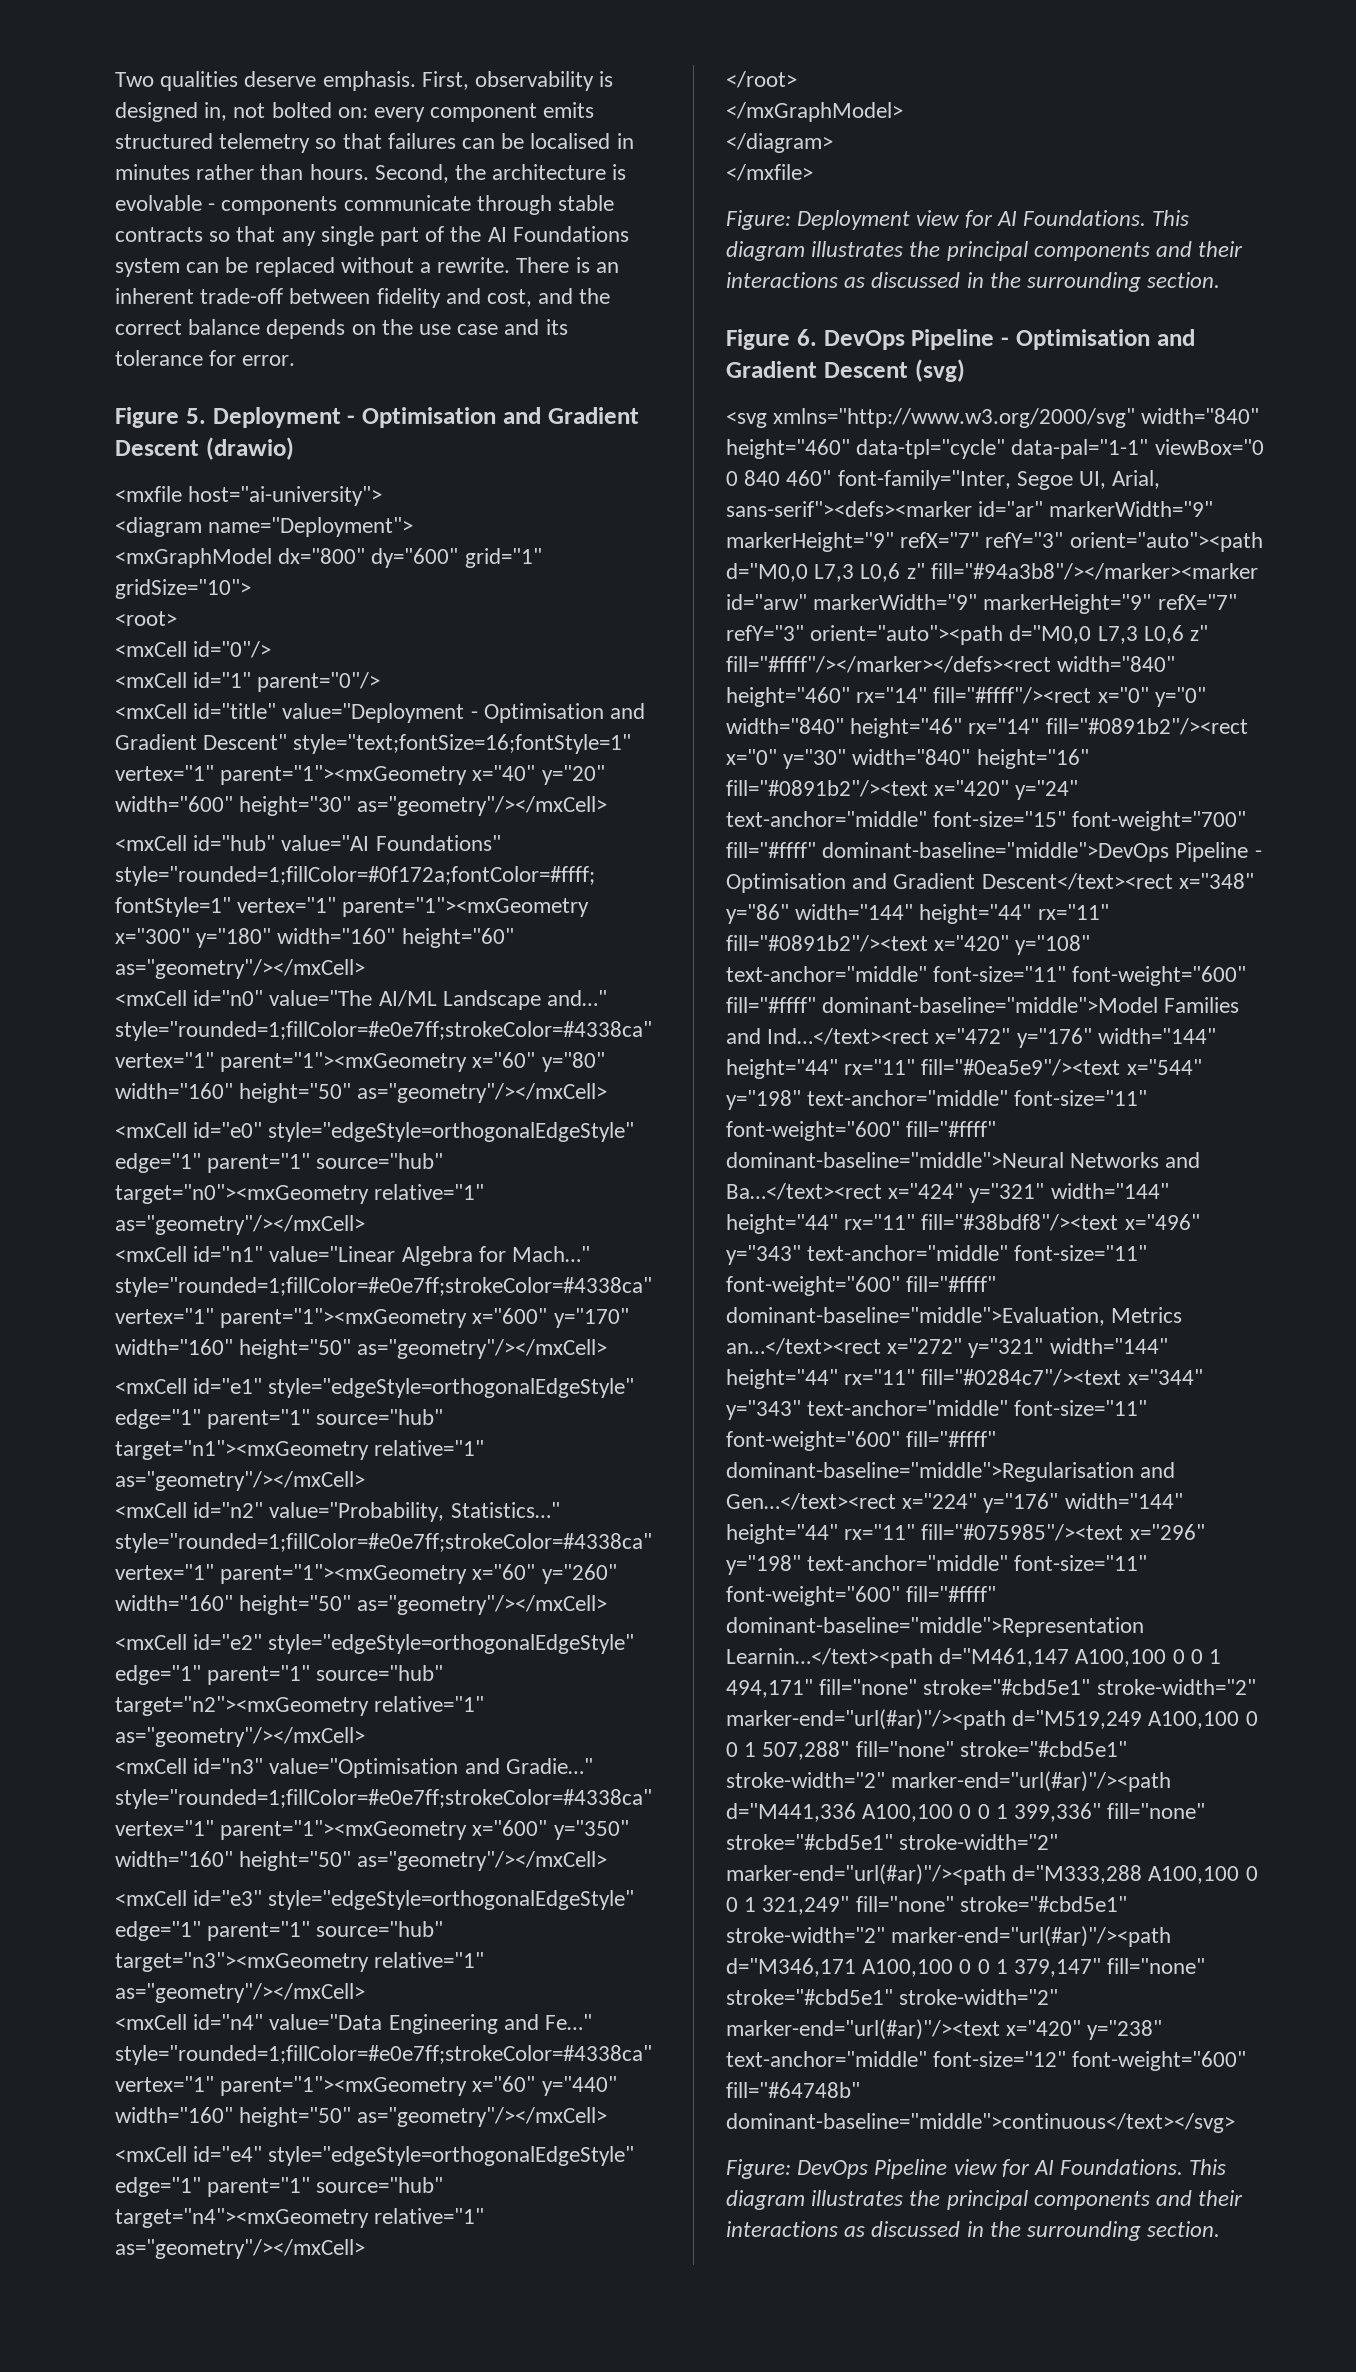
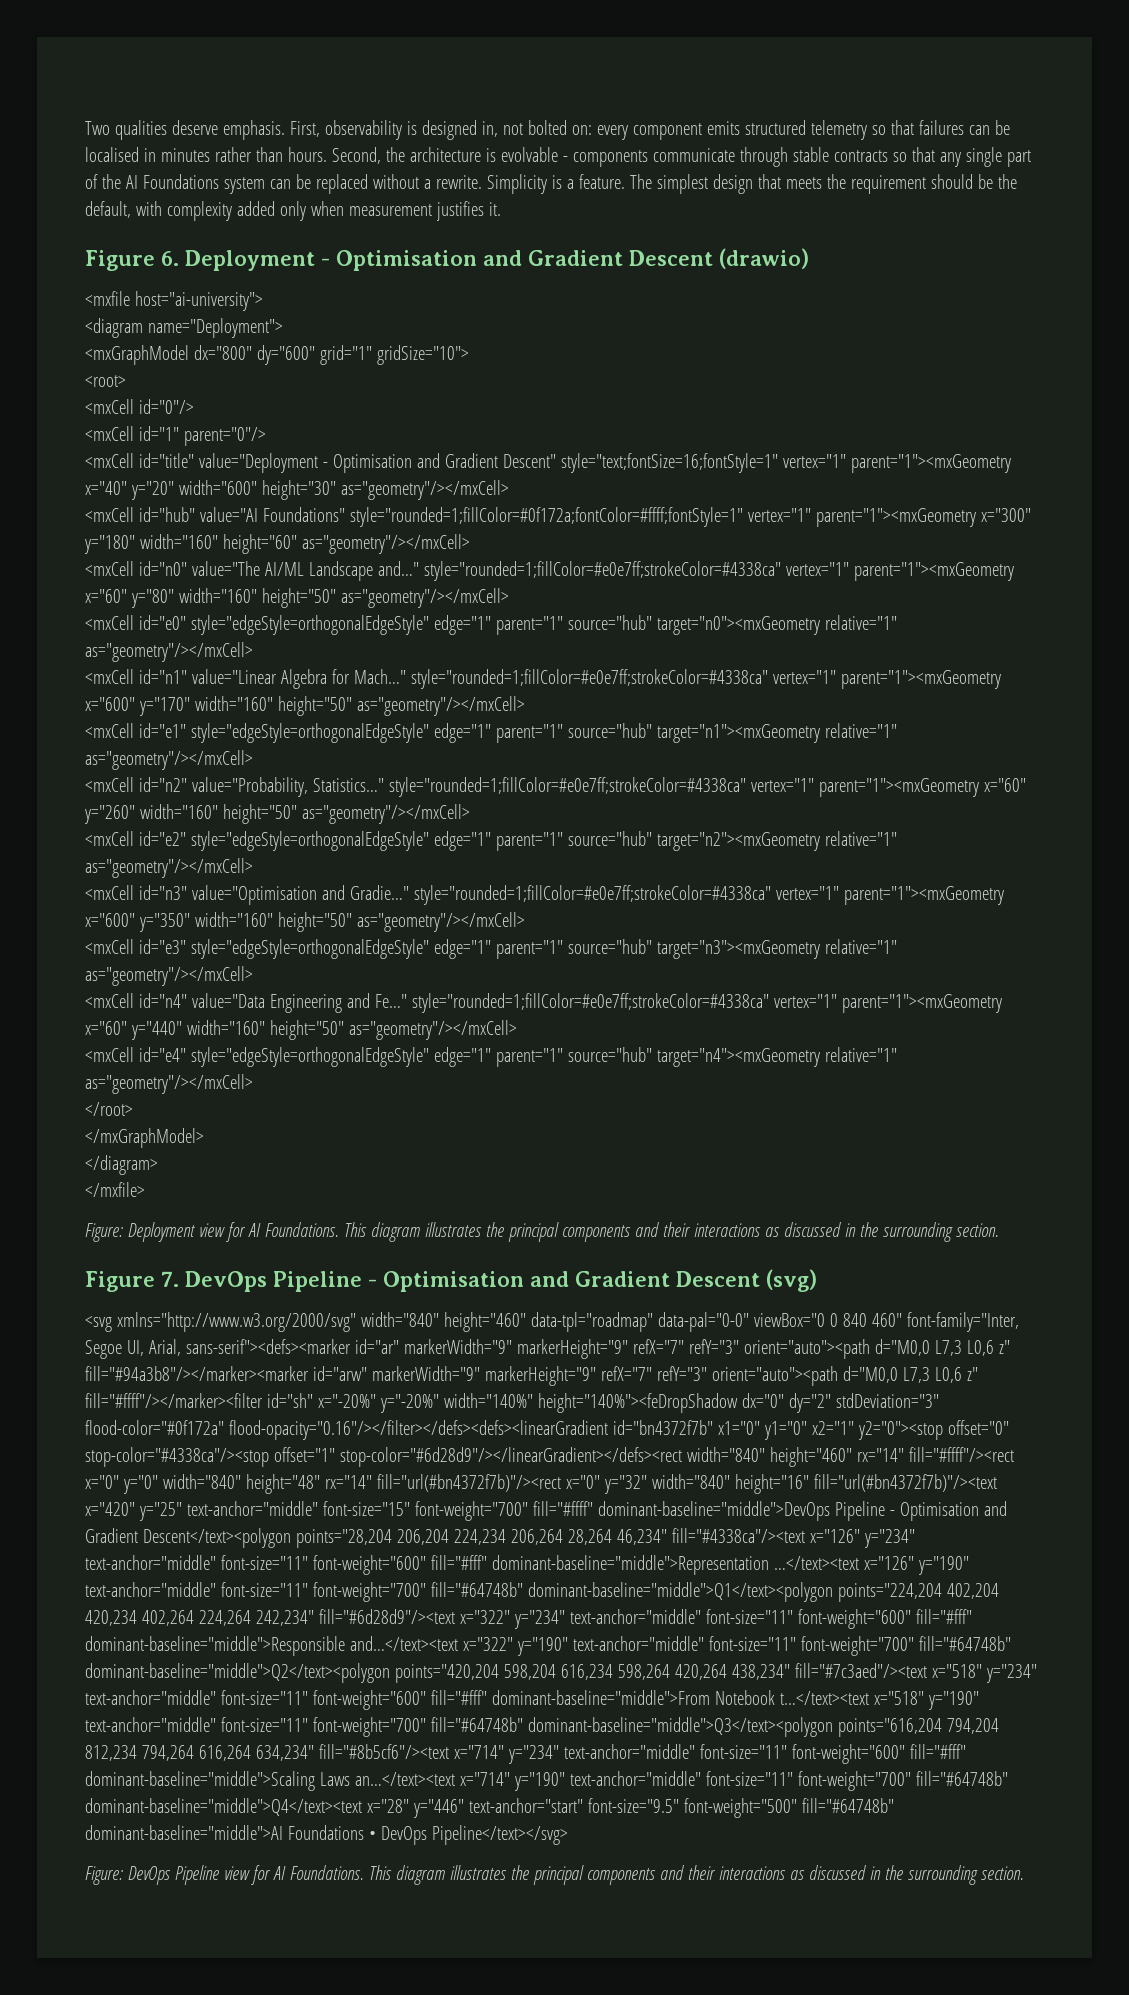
- There is an inherent trade-off between fidelity and cost, and the correct balance depends on the use case and its tolerance for error.
- Figure 5. Deployment - Optimisation and Gradient Descent (drawio)
+ Simplicity is a feature. The simplest design that meets the requirement should be the default, with complexity added only when measurement justifies it.
+ Figure 6. Deployment - Optimisation and Gradient Descent (drawio)
- Figure 6. DevOps Pipeline - Optimisation and Gradient Descent (svg)
+ Figure 7. DevOps Pipeline - Optimisation and Gradient Descent (svg)
- <svg xmlns="http://www.w3.org/2000/svg" width="840" height="460" data-tpl="cycle" data-pal="1-1" viewBox="0 0 840 460" font-family="Inter, Segoe UI, Arial, sans-serif"><defs><marker id="ar" markerWidth="9" markerHeight="9" refX="7" refY="3" orient="auto"><path d="M0,0 L7,3 L0,6 z" fill="#94a3b8"/></marker><marker id="arw" markerWidth="9" markerHeight="9" refX="7" refY="3" orient="auto"><path d="M0,0 L7,3 L0,6 z" fill="#ffff"/></marker></defs><rect width="840" height="460" rx="14" fill="#ffff"/><rect x="0" y="0" width="840" height="46" rx="14" fill="#0891b2"/><rect x="0" y="30" width="840" height="16" fill="#0891b2"/><text x="420" y="24" text-anchor="middle" font-size="15" font-weight="700" fill="#ffff" dominant-baseline="middle">DevOps Pipeline - Optimisation and Gradient Descent</text><rect x="348" y="86" width="144" height="44" rx="11" fill="#0891b2"/><text x="420" y="108" text-anchor="middle" font-size="11" font-weight="600" fill="#ffff" dominant-baseline="middle">Model Families and Ind…</text><rect x="472" y="176" width="144" height="44" rx="11" fill="#0ea5e9"/><text x="544" y="198" text-anchor="middle" font-size="11" font-weight="600" fill="#ffff" dominant-baseline="middle">Neural Networks and Ba…</text><rect x="424" y="321" width="144" height="44" rx="11" fill="#38bdf8"/><text x="496" y="343" text-anchor="middle" font-size="11" font-weight="600" fill="#ffff" dominant-baseline="middle">Evaluation, Metrics an…</text><rect x="272" y="321" width="144" height="44" rx="11" fill="#0284c7"/><text x="344" y="343" text-anchor="middle" font-size="11" font-weight="600" fill="#ffff" dominant-baseline="middle">Regularisation and Gen…</text><rect x="224" y="176" width="144" height="44" rx="11" fill="#075985"/><text x="296" y="198" text-anchor="middle" font-size="11" font-weight="600" fill="#ffff" dominant-baseline="middle">Representation Learnin…</text><path d="M461,147 A100,100 0 0 1 494,171" fill="none" stroke="#cbd5e1" stroke-width="2" marker-end="url(#ar)"/><path d="M519,249 A100,100 0 0 1 507,288" fill="none" stroke="#cbd5e1" stroke-width="2" marker-end="url(#ar)"/><path d="M441,336 A100,100 0 0 1 399,336" fill="none" stroke="#cbd5e1" stroke-width="2" marker-end="url(#ar)"/><path d="M333,288 A100,100 0 0 1 321,249" fill="none" stroke="#cbd5e1" stroke-width="2" marker-end="url(#ar)"/><path d="M346,171 A100,100 0 0 1 379,147" fill="none" stroke="#cbd5e1" stroke-width="2" marker-end="url(#ar)"/><text x="420" y="238" text-anchor="middle" font-size="12" font-weight="600" fill="#64748b" dominant-baseline="middle">continuous</text></svg>
+ <svg xmlns="http://www.w3.org/2000/svg" width="840" height="460" data-tpl="roadmap" data-pal="0-0" viewBox="0 0 840 460" font-family="Inter, Segoe UI, Arial, sans-serif"><defs><marker id="ar" markerWidth="9" markerHeight="9" refX="7" refY="3" orient="auto"><path d="M0,0 L7,3 L0,6 z" fill="#94a3b8"/></marker><marker id="arw" markerWidth="9" markerHeight="9" refX="7" refY="3" orient="auto"><path d="M0,0 L7,3 L0,6 z" fill="#ffff"/></marker><filter id="sh" x="-20%" y="-20%" width="140%" height="140%"><feDropShadow dx="0" dy="2" stdDeviation="3" flood-color="#0f172a" flood-opacity="0.16"/></filter></defs><defs><linearGradient id="bn4372f7b" x1="0" y1="0" x2="1" y2="0"><stop offset="0" stop-color="#4338ca"/><stop offset="1" stop-color="#6d28d9"/></linearGradient></defs><rect width="840" height="460" rx="14" fill="#ffff"/><rect x="0" y="0" width="840" height="48" rx="14" fill="url(#bn4372f7b)"/><rect x="0" y="32" width="840" height="16" fill="url(#bn4372f7b)"/><text x="420" y="25" text-anchor="middle" font-size="15" font-weight="700" fill="#ffff" dominant-baseline="middle">DevOps Pipeline - Optimisation and Gradient Descent</text><polygon points="28,204 206,204 224,234 206,264 28,264 46,234" fill="#4338ca"/><text x="126" y="234" text-anchor="middle" font-size="11" font-weight="600" fill="#fff" dominant-baseline="middle">Representation …</text><text x="126" y="190" text-anchor="middle" font-size="11" font-weight="700" fill="#64748b" dominant-baseline="middle">Q1</text><polygon points="224,204 402,204 420,234 402,264 224,264 242,234" fill="#6d28d9"/><text x="322" y="234" text-anchor="middle" font-size="11" font-weight="600" fill="#fff" dominant-baseline="middle">Responsible and…</text><text x="322" y="190" text-anchor="middle" font-size="11" font-weight="700" fill="#64748b" dominant-baseline="middle">Q2</text><polygon points="420,204 598,204 616,234 598,264 420,264 438,234" fill="#7c3aed"/><text x="518" y="234" text-anchor="middle" font-size="11" font-weight="600" fill="#fff" dominant-baseline="middle">From Notebook t…</text><text x="518" y="190" text-anchor="middle" font-size="11" font-weight="700" fill="#64748b" dominant-baseline="middle">Q3</text><polygon points="616,204 794,204 812,234 794,264 616,264 634,234" fill="#8b5cf6"/><text x="714" y="234" text-anchor="middle" font-size="11" font-weight="600" fill="#fff" dominant-baseline="middle">Scaling Laws an…</text><text x="714" y="190" text-anchor="middle" font-size="11" font-weight="700" fill="#64748b" dominant-baseline="middle">Q4</text><text x="28" y="446" text-anchor="start" font-size="9.5" font-weight="500" fill="#64748b" dominant-baseline="middle">AI Foundations • DevOps Pipeline</text></svg>

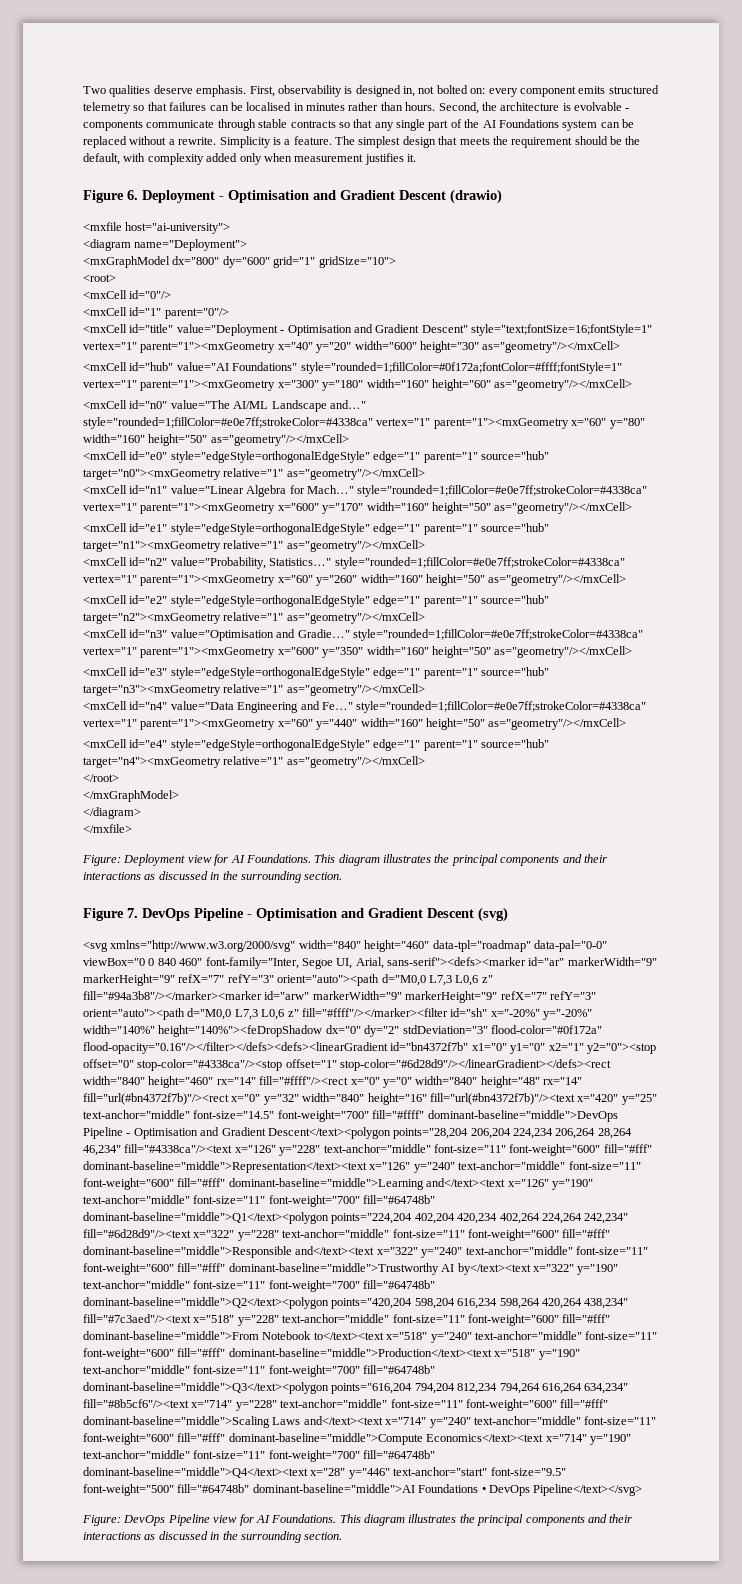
- <svg xmlns="http://www.w3.org/2000/svg" width="840" height="460" data-tpl="roadmap" data-pal="0-0" viewBox="0 0 840 460" font-family="Inter, Segoe UI, Arial, sans-serif"><defs><marker id="ar" markerWidth="9" markerHeight="9" refX="7" refY="3" orient="auto"><path d="M0,0 L7,3 L0,6 z" fill="#94a3b8"/></marker><marker id="arw" markerWidth="9" markerHeight="9" refX="7" refY="3" orient="auto"><path d="M0,0 L7,3 L0,6 z" fill="#ffff"/></marker><filter id="sh" x="-20%" y="-20%" width="140%" height="140%"><feDropShadow dx="0" dy="2" stdDeviation="3" flood-color="#0f172a" flood-opacity="0.16"/></filter></defs><defs><linearGradient id="bn4372f7b" x1="0" y1="0" x2="1" y2="0"><stop offset="0" stop-color="#4338ca"/><stop offset="1" stop-color="#6d28d9"/></linearGradient></defs><rect width="840" height="460" rx="14" fill="#ffff"/><rect x="0" y="0" width="840" height="48" rx="14" fill="url(#bn4372f7b)"/><rect x="0" y="32" width="840" height="16" fill="url(#bn4372f7b)"/><text x="420" y="25" text-anchor="middle" font-size="15" font-weight="700" fill="#ffff" dominant-baseline="middle">DevOps Pipeline - Optimisation and Gradient Descent</text><polygon points="28,204 206,204 224,234 206,264 28,264 46,234" fill="#4338ca"/><text x="126" y="234" text-anchor="middle" font-size="11" font-weight="600" fill="#fff" dominant-baseline="middle">Representation …</text><text x="126" y="190" text-anchor="middle" font-size="11" font-weight="700" fill="#64748b" dominant-baseline="middle">Q1</text><polygon points="224,204 402,204 420,234 402,264 224,264 242,234" fill="#6d28d9"/><text x="322" y="234" text-anchor="middle" font-size="11" font-weight="600" fill="#fff" dominant-baseline="middle">Responsible and…</text><text x="322" y="190" text-anchor="middle" font-size="11" font-weight="700" fill="#64748b" dominant-baseline="middle">Q2</text><polygon points="420,204 598,204 616,234 598,264 420,264 438,234" fill="#7c3aed"/><text x="518" y="234" text-anchor="middle" font-size="11" font-weight="600" fill="#fff" dominant-baseline="middle">From Notebook t…</text><text x="518" y="190" text-anchor="middle" font-size="11" font-weight="700" fill="#64748b" dominant-baseline="middle">Q3</text><polygon points="616,204 794,204 812,234 794,264 616,264 634,234" fill="#8b5cf6"/><text x="714" y="234" text-anchor="middle" font-size="11" font-weight="600" fill="#fff" dominant-baseline="middle">Scaling Laws an…</text><text x="714" y="190" text-anchor="middle" font-size="11" font-weight="700" fill="#64748b" dominant-baseline="middle">Q4</text><text x="28" y="446" text-anchor="start" font-size="9.5" font-weight="500" fill="#64748b" dominant-baseline="middle">AI Foundations • DevOps Pipeline</text></svg>
+ <svg xmlns="http://www.w3.org/2000/svg" width="840" height="460" data-tpl="roadmap" data-pal="0-0" viewBox="0 0 840 460" font-family="Inter, Segoe UI, Arial, sans-serif"><defs><marker id="ar" markerWidth="9" markerHeight="9" refX="7" refY="3" orient="auto"><path d="M0,0 L7,3 L0,6 z" fill="#94a3b8"/></marker><marker id="arw" markerWidth="9" markerHeight="9" refX="7" refY="3" orient="auto"><path d="M0,0 L7,3 L0,6 z" fill="#ffff"/></marker><filter id="sh" x="-20%" y="-20%" width="140%" height="140%"><feDropShadow dx="0" dy="2" stdDeviation="3" flood-color="#0f172a" flood-opacity="0.16"/></filter></defs><defs><linearGradient id="bn4372f7b" x1="0" y1="0" x2="1" y2="0"><stop offset="0" stop-color="#4338ca"/><stop offset="1" stop-color="#6d28d9"/></linearGradient></defs><rect width="840" height="460" rx="14" fill="#ffff"/><rect x="0" y="0" width="840" height="48" rx="14" fill="url(#bn4372f7b)"/><rect x="0" y="32" width="840" height="16" fill="url(#bn4372f7b)"/><text x="420" y="25" text-anchor="middle" font-size="14.5" font-weight="700" fill="#ffff" dominant-baseline="middle">DevOps Pipeline - Optimisation and Gradient Descent</text><polygon points="28,204 206,204 224,234 206,264 28,264 46,234" fill="#4338ca"/><text x="126" y="228" text-anchor="middle" font-size="11" font-weight="600" fill="#fff" dominant-baseline="middle">Representation</text><text x="126" y="240" text-anchor="middle" font-size="11" font-weight="600" fill="#fff" dominant-baseline="middle">Learning and</text><text x="126" y="190" text-anchor="middle" font-size="11" font-weight="700" fill="#64748b" dominant-baseline="middle">Q1</text><polygon points="224,204 402,204 420,234 402,264 224,264 242,234" fill="#6d28d9"/><text x="322" y="228" text-anchor="middle" font-size="11" font-weight="600" fill="#fff" dominant-baseline="middle">Responsible and</text><text x="322" y="240" text-anchor="middle" font-size="11" font-weight="600" fill="#fff" dominant-baseline="middle">Trustworthy AI by</text><text x="322" y="190" text-anchor="middle" font-size="11" font-weight="700" fill="#64748b" dominant-baseline="middle">Q2</text><polygon points="420,204 598,204 616,234 598,264 420,264 438,234" fill="#7c3aed"/><text x="518" y="228" text-anchor="middle" font-size="11" font-weight="600" fill="#fff" dominant-baseline="middle">From Notebook to</text><text x="518" y="240" text-anchor="middle" font-size="11" font-weight="600" fill="#fff" dominant-baseline="middle">Production</text><text x="518" y="190" text-anchor="middle" font-size="11" font-weight="700" fill="#64748b" dominant-baseline="middle">Q3</text><polygon points="616,204 794,204 812,234 794,264 616,264 634,234" fill="#8b5cf6"/><text x="714" y="228" text-anchor="middle" font-size="11" font-weight="600" fill="#fff" dominant-baseline="middle">Scaling Laws and</text><text x="714" y="240" text-anchor="middle" font-size="11" font-weight="600" fill="#fff" dominant-baseline="middle">Compute Economics</text><text x="714" y="190" text-anchor="middle" font-size="11" font-weight="700" fill="#64748b" dominant-baseline="middle">Q4</text><text x="28" y="446" text-anchor="start" font-size="9.5" font-weight="500" fill="#64748b" dominant-baseline="middle">AI Foundations • DevOps Pipeline</text></svg>

